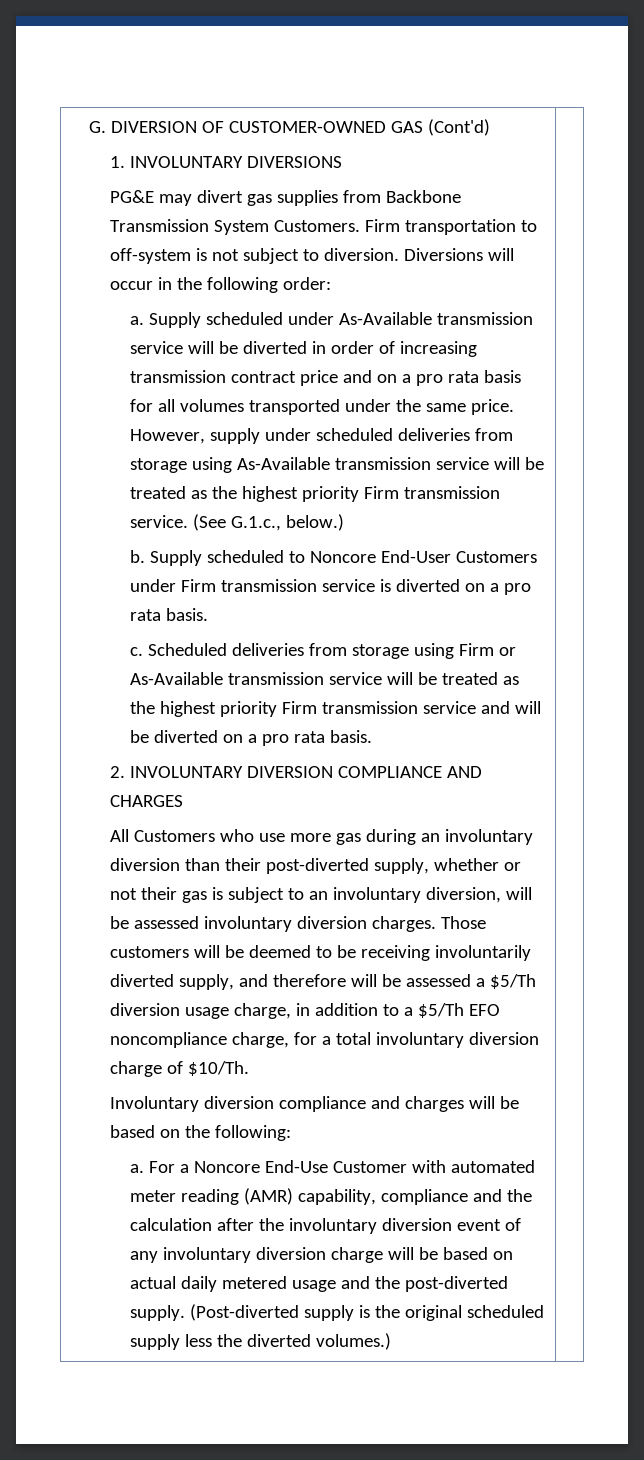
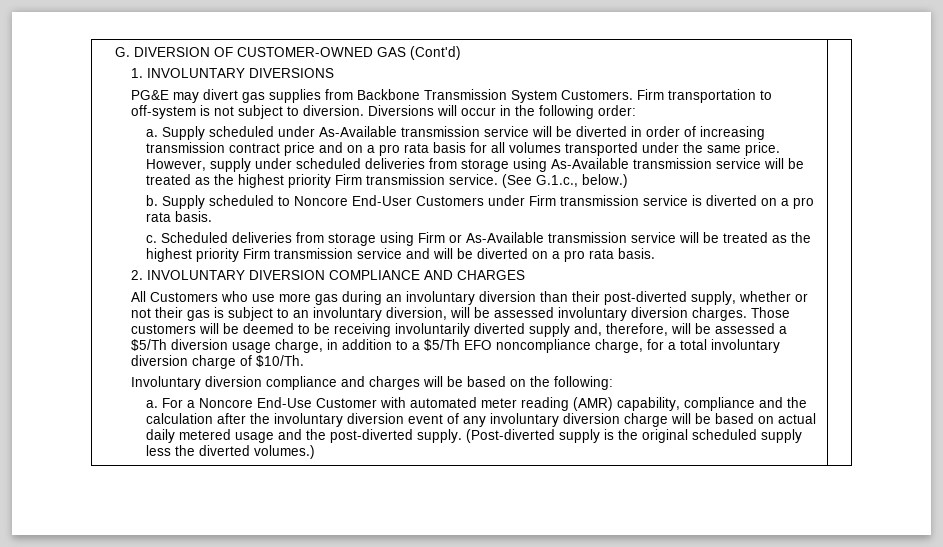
- Those customers will be deemed to be receiving involuntarily diverted supply, and therefore will be assessed a $5/Th diversion usage charge, in addition to a $5/Th EFO noncompliance charge, for a total involuntary diversion charge of $10/Th.
+ Those customers will be deemed to be receiving involuntarily diverted supply and, therefore, will be assessed a $5/Th diversion usage charge, in addition to a $5/Th EFO noncompliance charge, for a total involuntary diversion charge of $10/Th.

